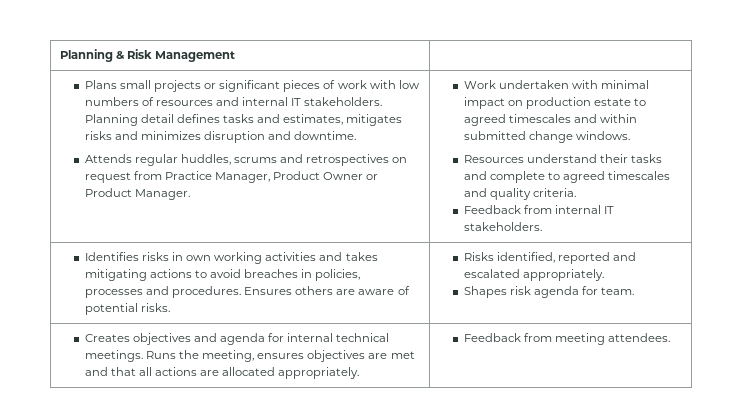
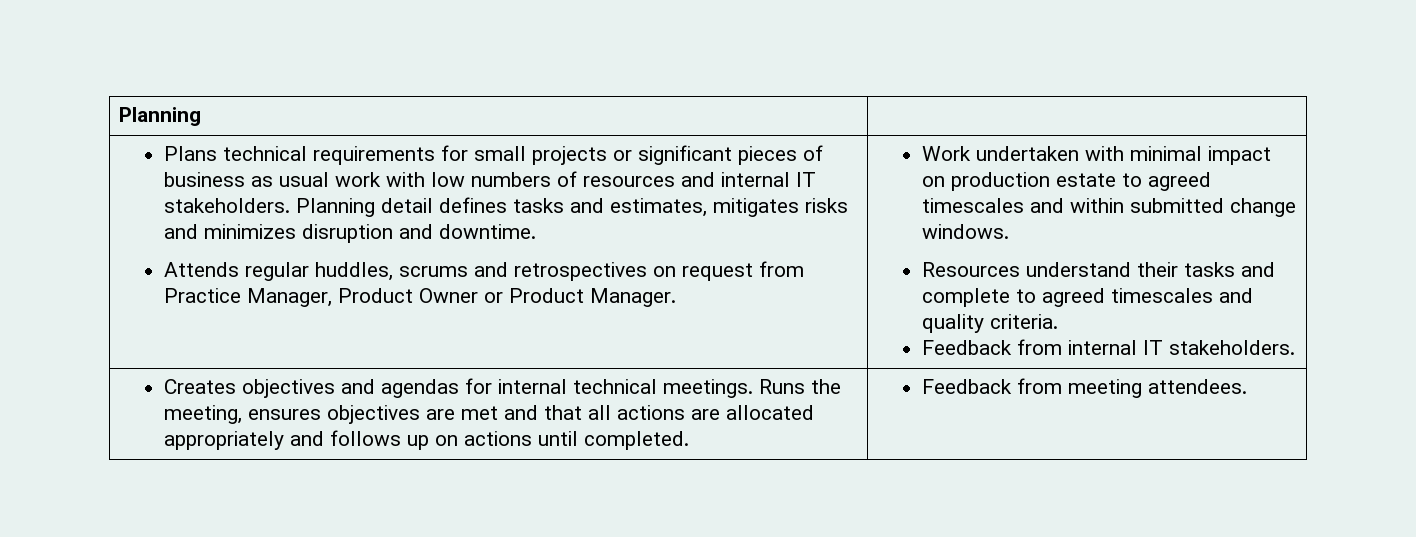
- Planning & Risk Management |
- Plans small projects or significant pieces of work with low numbers of resources and internal IT stakeholders.
+ Planning |
+ Plans technical requirements for small projects or significant pieces of business as usual work with low numbers of resources and internal IT stakeholders.
- Identifies risks in own working activities and takes mitigating actions to avoid breaches in policies, processes and procedures. Ensures others are aware of potential risks. | Risks identified, reported and escalated appropriately.
- Shapes risk agenda for team.
- Creates objectives and agenda for internal technical meetings. Runs the meeting, ensures objectives are met and that all actions are allocated appropriately. | Feedback from meeting attendees.
+ Creates objectives and agendas for internal technical meetings. Runs the meeting, ensures objectives are met and that all actions are allocated appropriately and follows up on actions until completed. | Feedback from meeting attendees.

